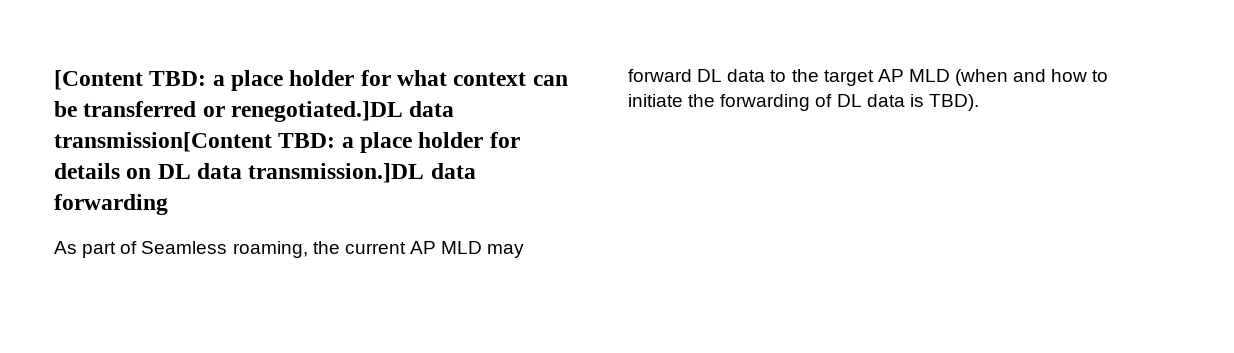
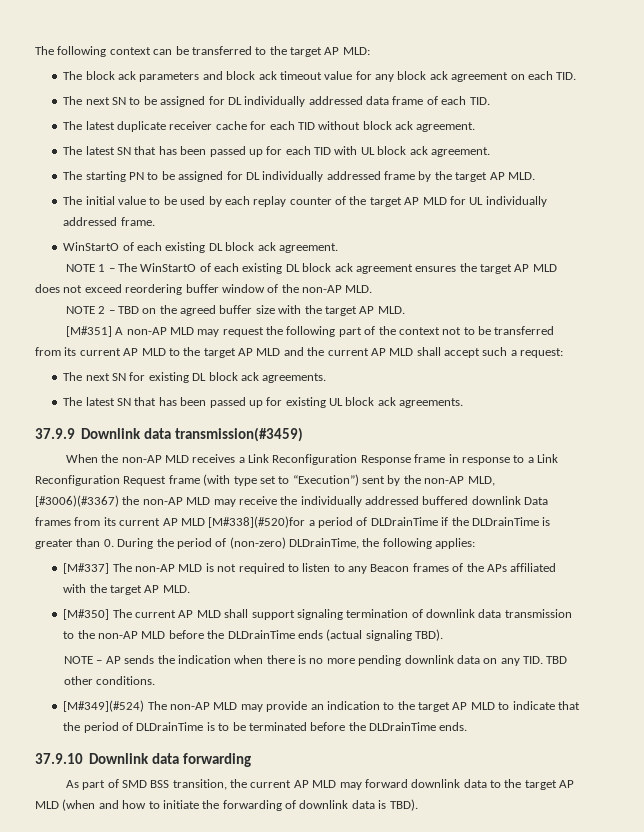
- [Content TBD: a place holder for what context can be transferred or renegotiated.]DL data transmission[Content TBD: a place holder for details on DL data transmission.]DL data forwarding
+ The following context can be transferred to the target AP MLD:
+ The block ack parameters and block ack timeout value for any block ack agreement on each TID.
+ The next SN to be assigned for DL individually addressed data frame of each TID.
+ The latest duplicate receiver cache for each TID without block ack agreement.
+ The latest SN that has been passed up for each TID with UL block ack agreement.
+ The starting PN to be assigned for DL individually addressed frame by the target AP MLD.
+ The initial value to be used by each replay counter of the target AP MLD for UL individually addressed frame.
+ WinStartO of each existing DL block ack agreement.
+ NOTE 1 – The WinStartO of each existing DL block ack agreement ensures the target AP MLD does not exceed reordering buffer window of the non-AP MLD.
+ NOTE 2 – TBD on the agreed buffer size with the target AP MLD.
+ [M#351] A non-AP MLD may request the following part of the context not to be transferred from its current AP MLD to the target AP MLD and the current AP MLD shall accept such a request:
+ The next SN for existing DL block ack agreements.
+ The latest SN that has been passed up for existing UL block ack agreements.
+ 37.9.9 Downlink data transmission(#3459)
+ When the non-AP MLD receives a Link Reconfiguration Response frame in response to a Link Reconfiguration Request frame (with type set to “Execution”) sent by the non-AP MLD, [#3006)(#3367) the non-AP MLD may receive the individually addressed buffered downlink Data frames from its current AP MLD [M#338](#520)for a period of DLDrainTime if the DLDrainTime is greater than 0. During the period of (non-zero) DLDrainTime, the following applies:
+ [M#337] The non-AP MLD is not required to listen to any Beacon frames of the APs affiliated with the target AP MLD.
+ [M#350] The current AP MLD shall support signaling termination of downlink data transmission to the non-AP MLD before the DLDrainTime ends (actual signaling TBD).
+ NOTE – AP sends the indication when there is no more pending downlink data on any TID. TBD other conditions.
+ [M#349](#524) The non-AP MLD may provide an indication to the target AP MLD to indicate that the period of DLDrainTime is to be terminated before the DLDrainTime ends.
+ 37.9.10 Downlink data forwarding
- As part of Seamless roaming, the current AP MLD may forward DL data to the target AP MLD (when and how to initiate the forwarding of DL data is TBD).
+ As part of SMD BSS transition, the current AP MLD may forward downlink data to the target AP MLD (when and how to initiate the forwarding of downlink data is TBD).

